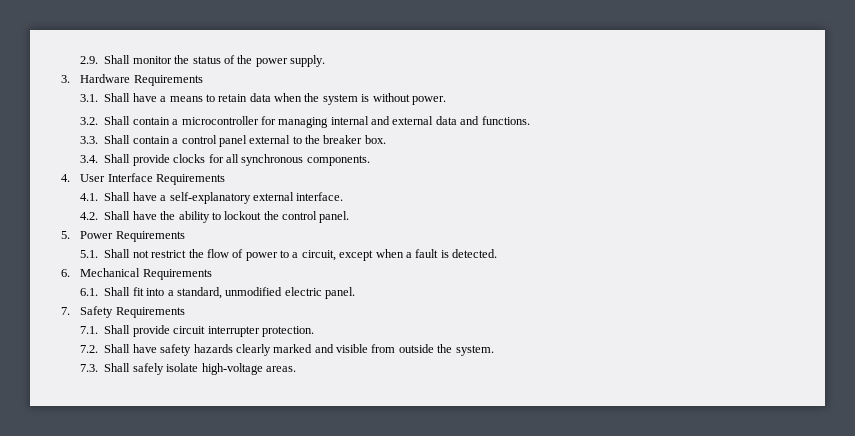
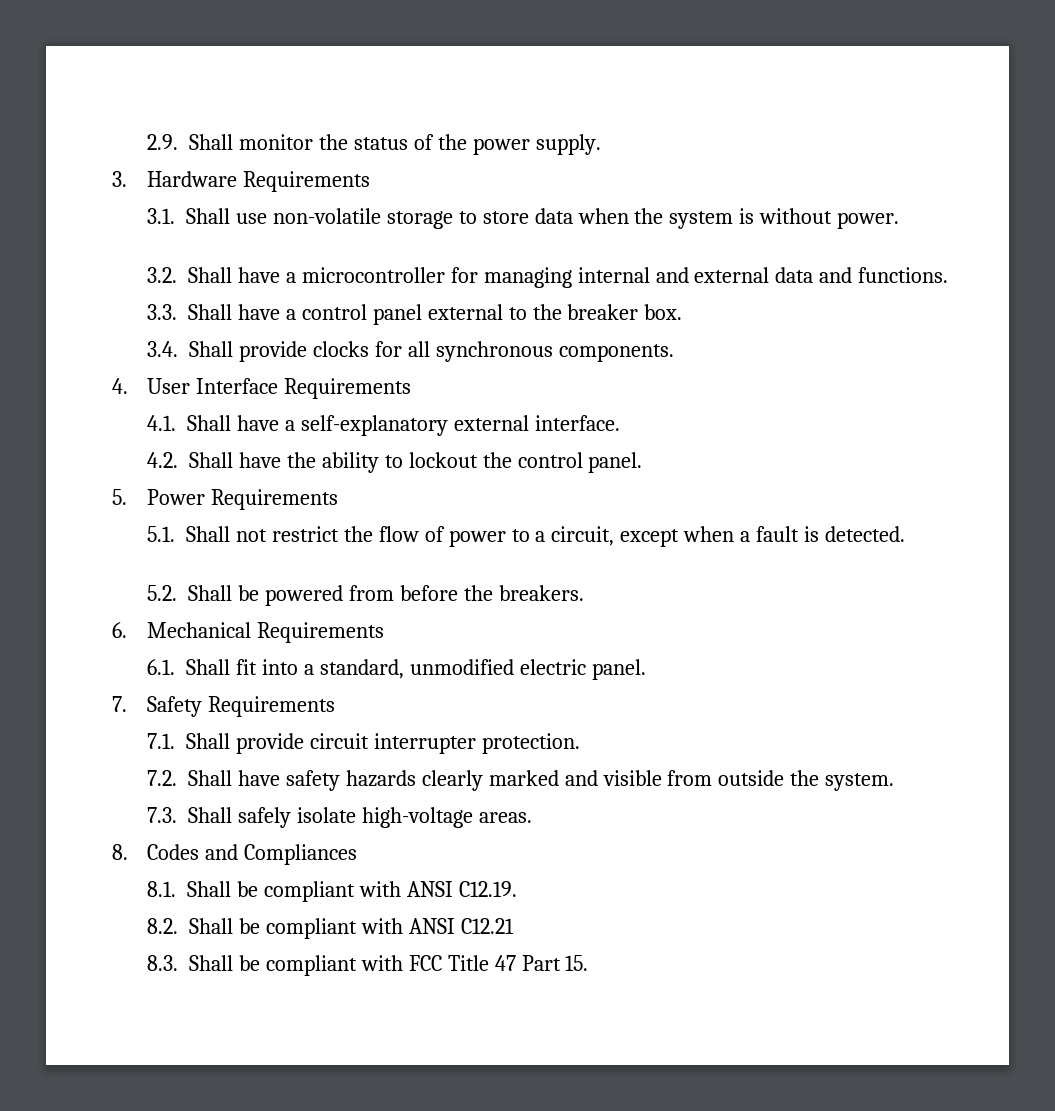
- 3.1. Shall have a means to retain data when the system is without power.
+ 3.1. Shall use non-volatile storage to store data when the system is without power.
- 3.2. Shall contain a microcontroller for managing internal and external data and functions.
+ 3.2. Shall have a microcontroller for managing internal and external data and functions.
- 3.3. Shall contain a control panel external to the breaker box.
+ 3.3. Shall have a control panel external to the breaker box.
+ 5.2. Shall be powered from before the breakers.
+ 8. Codes and Compliances
+ 8.1. Shall be compliant with ANSI C12.19.
+ 8.2. Shall be compliant with ANSI C12.21
+ 8.3. Shall be compliant with FCC Title 47 Part 15.

